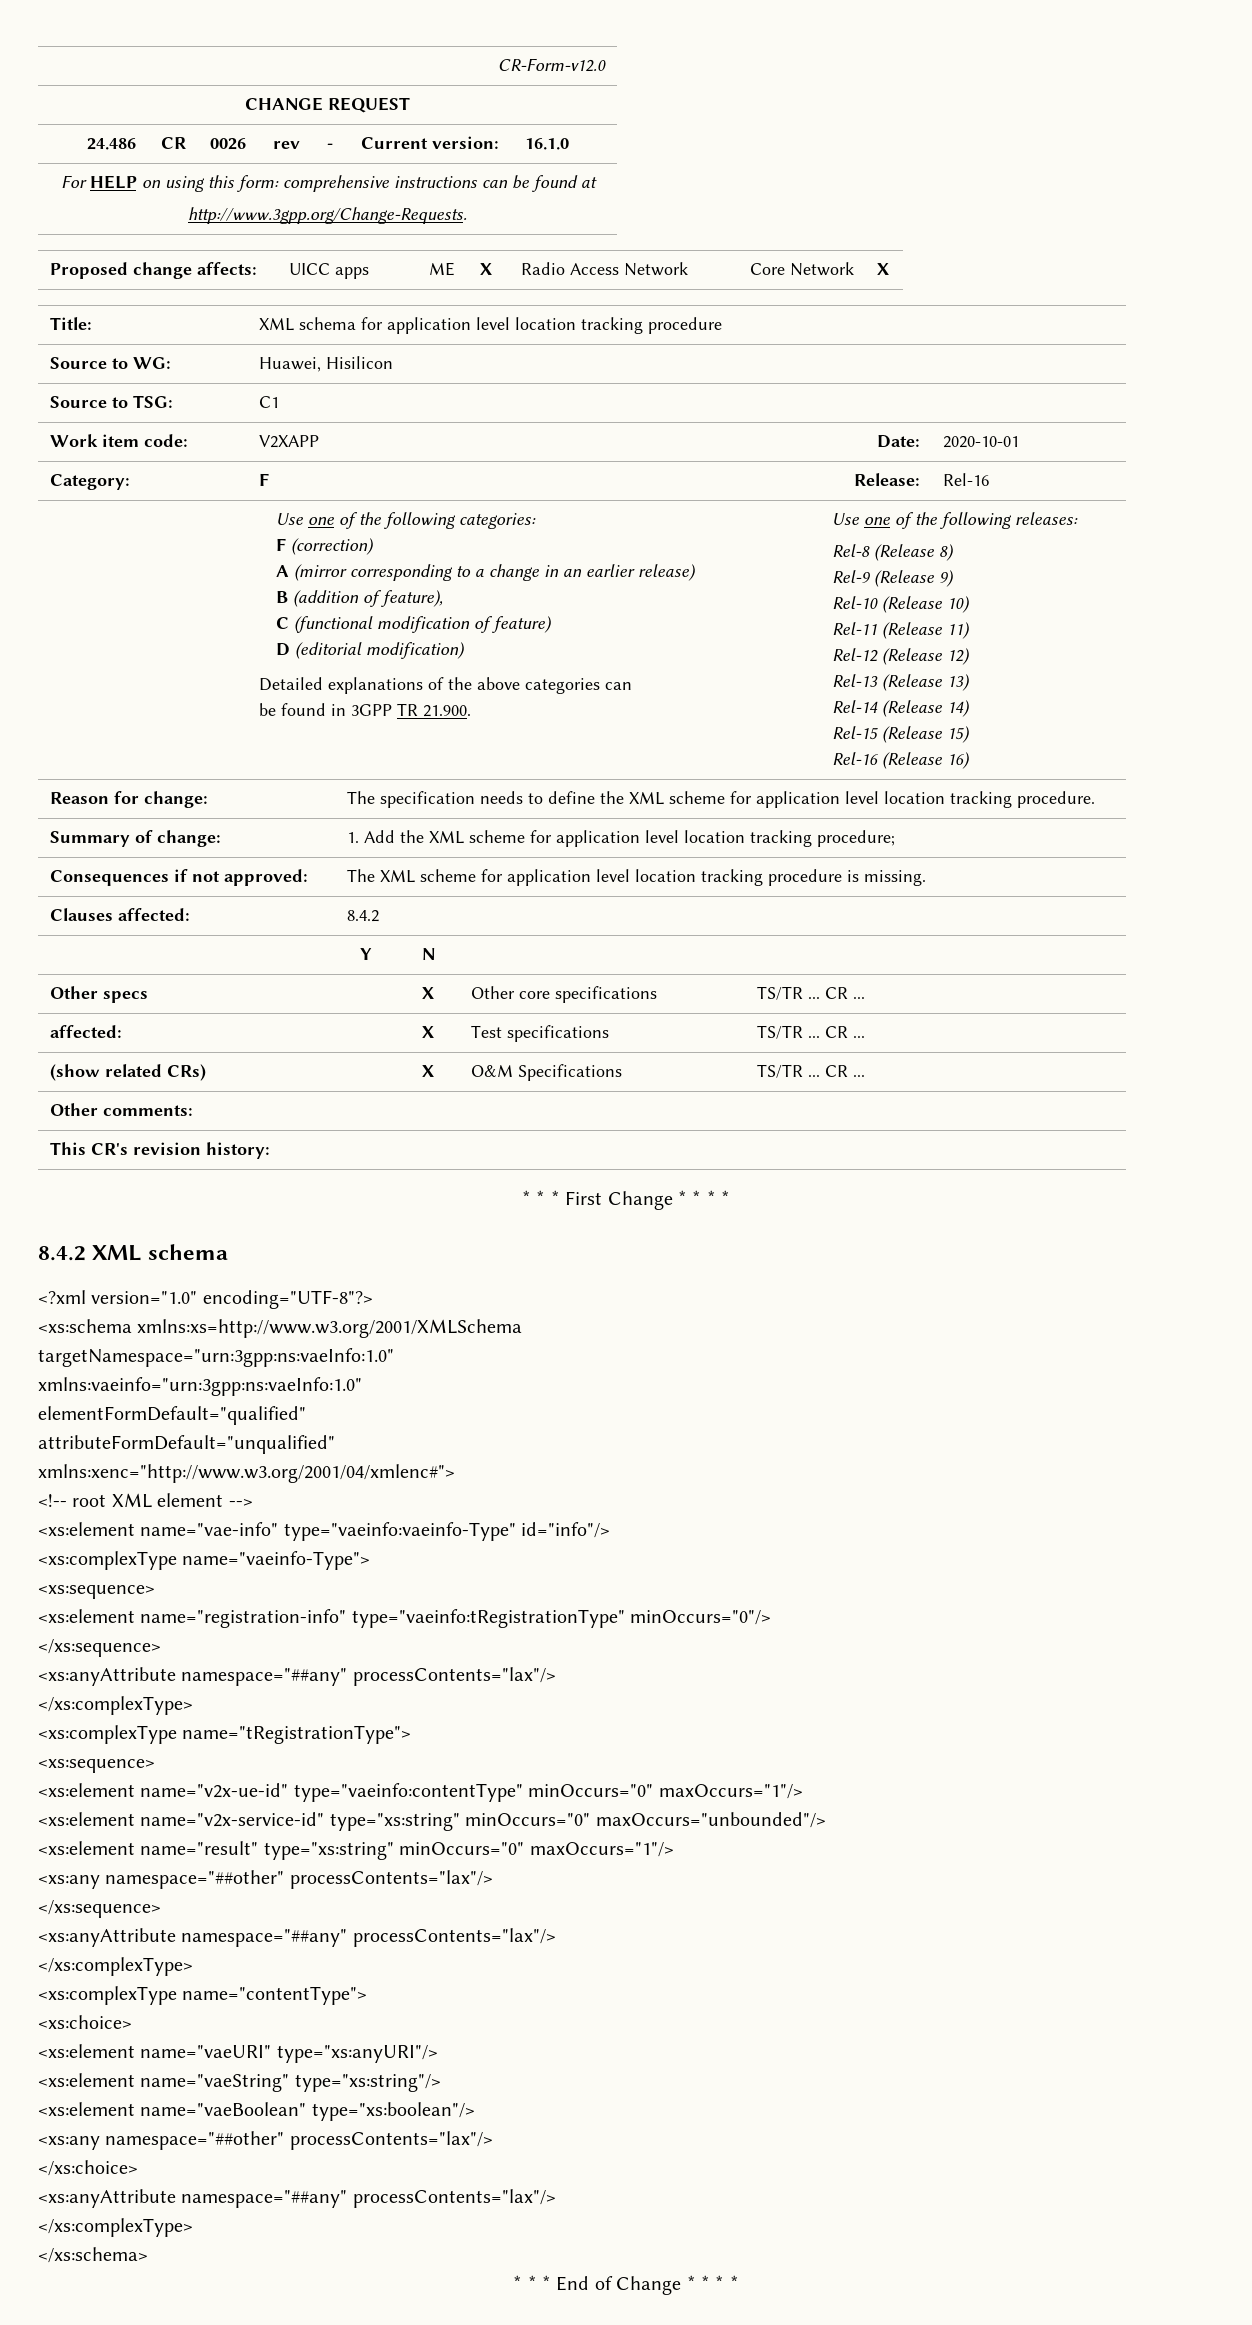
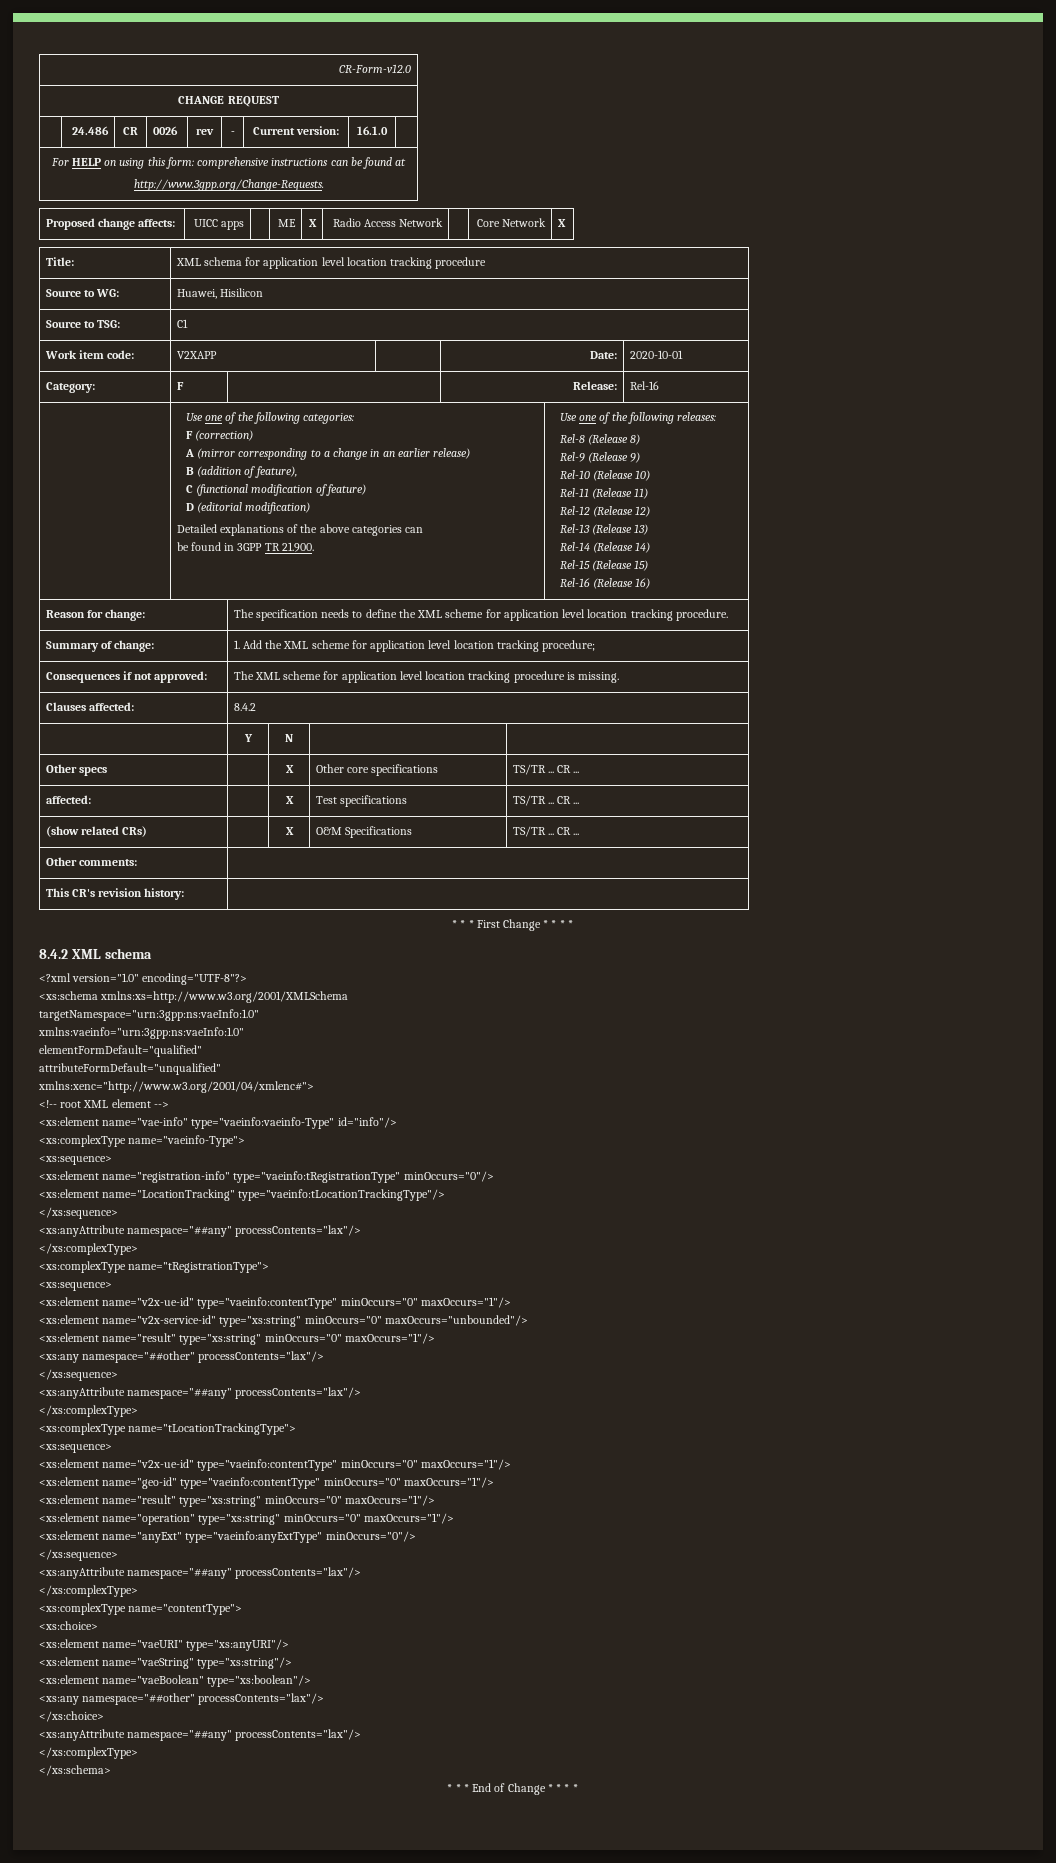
+ <xs:element name="LocationTracking" type="vaeinfo:tLocationTrackingType"/>
+ <xs:complexType name="tLocationTrackingType">
+ <xs:sequence>
+ <xs:element name="v2x-ue-id" type="vaeinfo:contentType" minOccurs="0" maxOccurs="1"/>
+ <xs:element name="geo-id" type="vaeinfo:contentType" minOccurs="0" maxOccurs="1"/>
+ <xs:element name="result" type="xs:string" minOccurs="0" maxOccurs="1"/>
+ <xs:element name="operation" type="xs:string" minOccurs="0" maxOccurs="1"/>
+ <xs:element name="anyExt" type="vaeinfo:anyExtType" minOccurs="0"/>
+ </xs:sequence>
+ <xs:anyAttribute namespace="##any" processContents="lax"/>
+ </xs:complexType>

